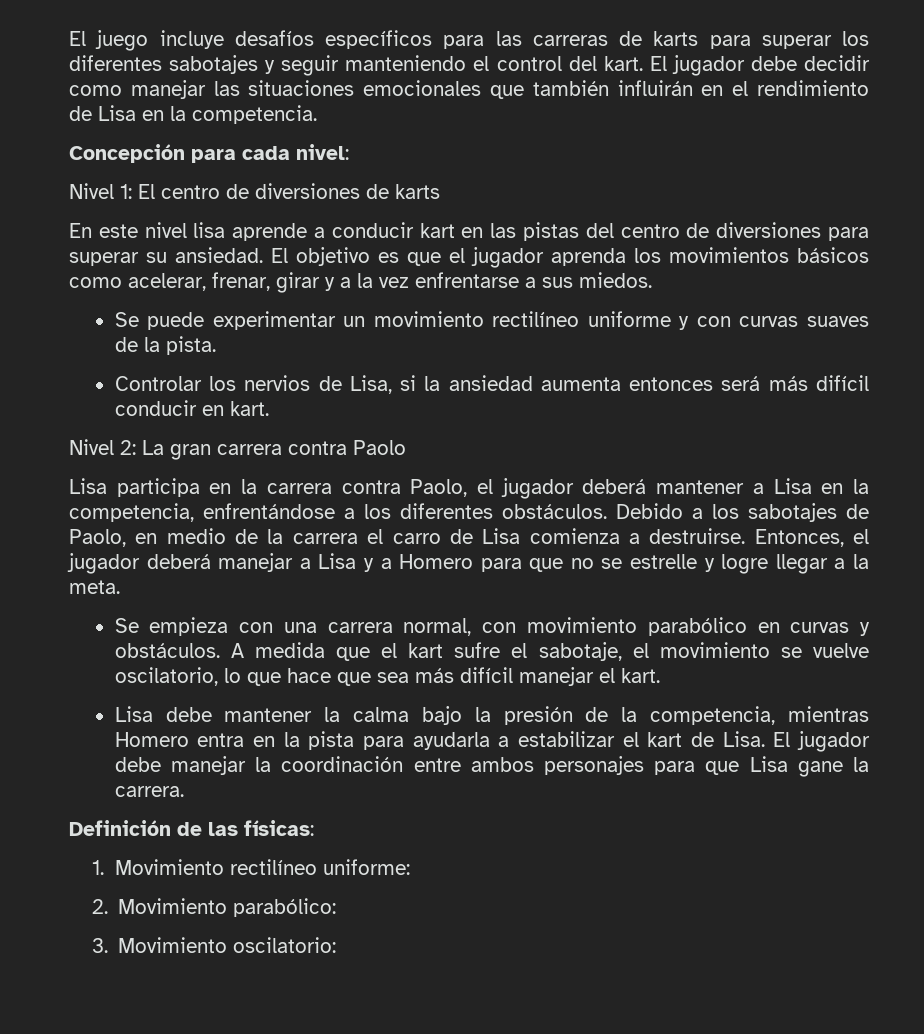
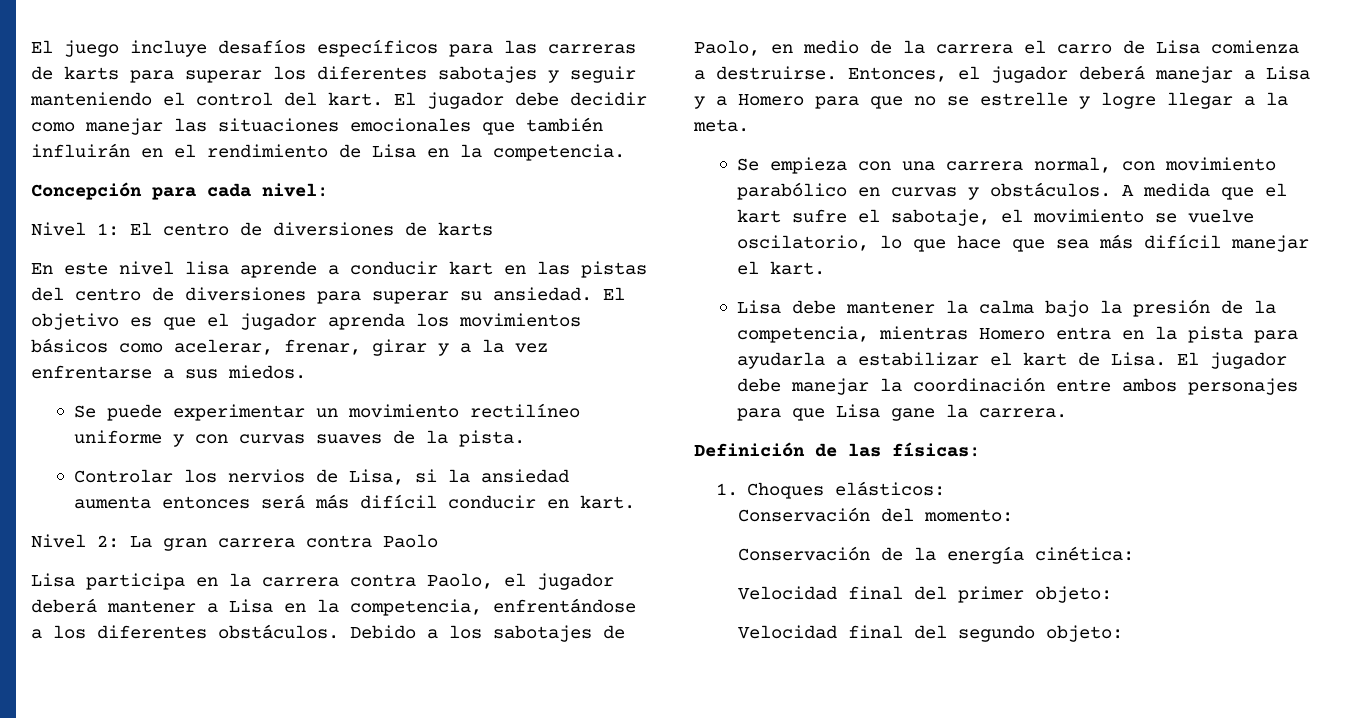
- 1. Movimiento rectilíneo uniforme:
- 2. Movimiento parabólico:
- 3. Movimiento oscilatorio:
+ 1. Choques elásticos:
+ Conservación del momento:
+ Conservación de la energía cinética:
+ Velocidad final del primer objeto:
+ Velocidad final del segundo objeto:

